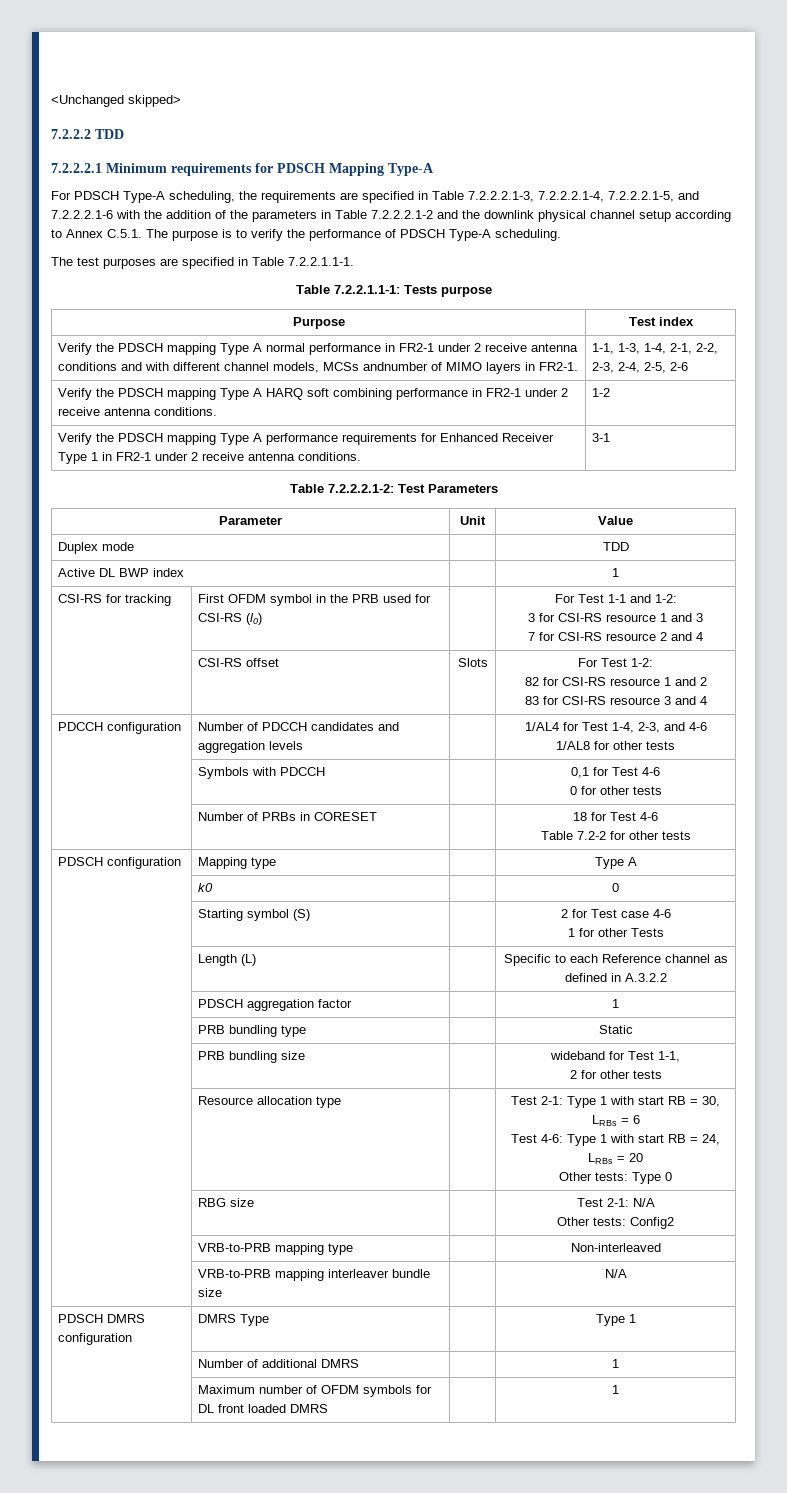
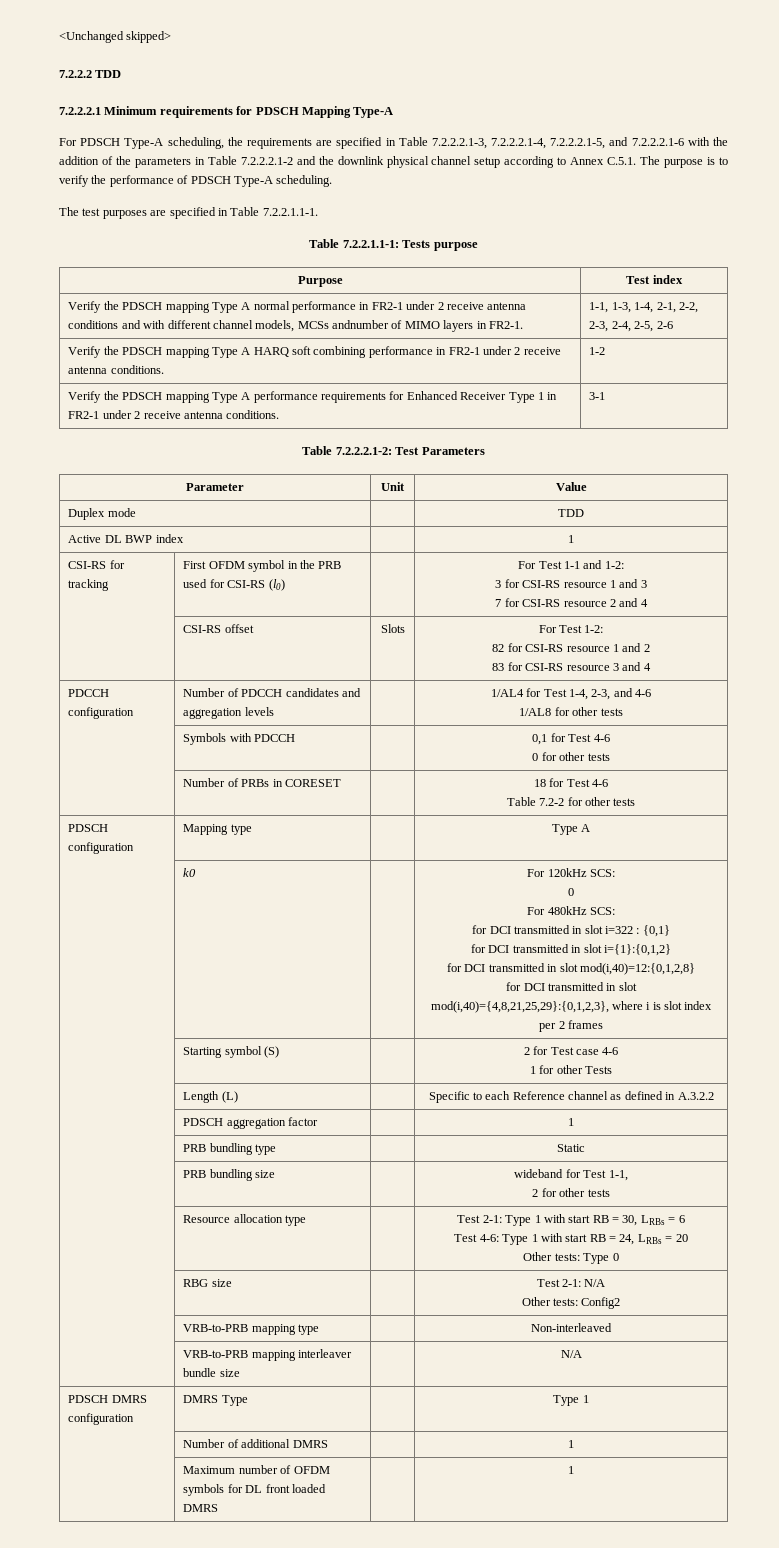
- k0 | | 0
+ k0 | | For 120kHz SCS:
+ 0
+ For 480kHz SCS:
+ for DCI transmitted in slot i=322 : {0,1}
+ for DCI transmitted in slot i={1}:{0,1,2}
+ for DCI transmitted in slot mod(i,40)=12:{0,1,2,8}
+ for DCI transmitted in slot mod(i,40)={4,8,21,25,29}:{0,1,2,3}, where i is slot index per 2 frames

